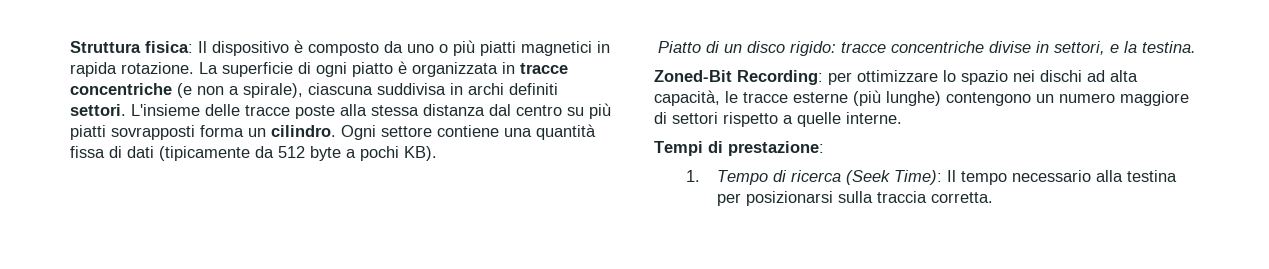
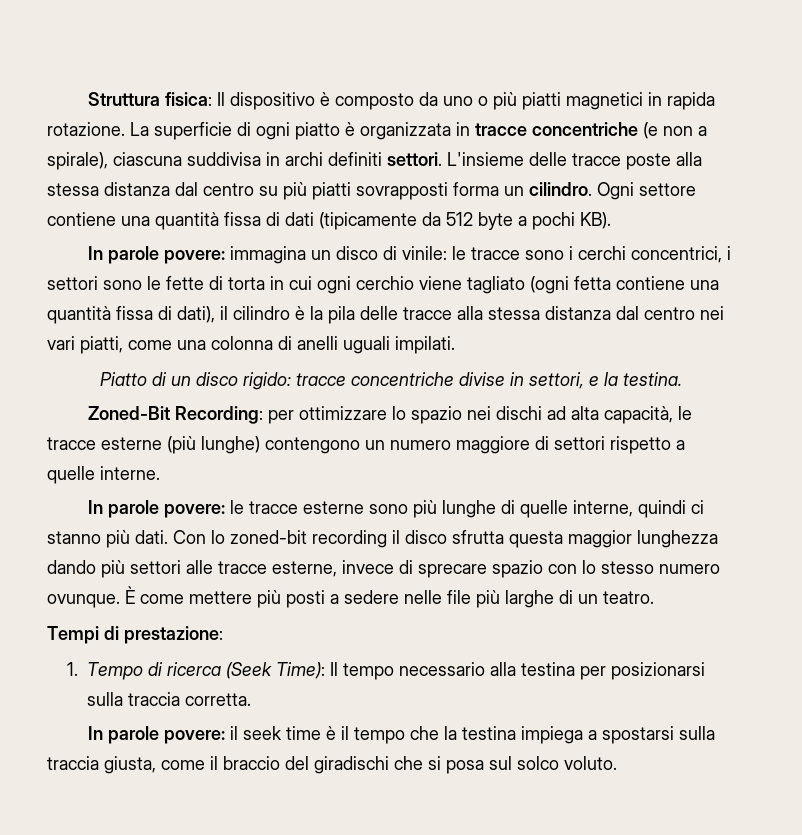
+ In parole povere: immagina un disco di vinile: le tracce sono i cerchi concentrici, i settori sono le fette di torta in cui ogni cerchio viene tagliato (ogni fetta contiene una quantità fissa di dati), il cilindro è la pila delle tracce alla stessa distanza dal centro nei vari piatti, come una colonna di anelli uguali impilati.
+ In parole povere: le tracce esterne sono più lunghe di quelle interne, quindi ci stanno più dati. Con lo zoned-bit recording il disco sfrutta questa maggior lunghezza dando più settori alle tracce esterne, invece di sprecare spazio con lo stesso numero ovunque. È come mettere più posti a sedere nelle file più larghe di un teatro.
+ In parole povere: il seek time è il tempo che la testina impiega a spostarsi sulla traccia giusta, come il braccio del giradischi che si posa sul solco voluto.

